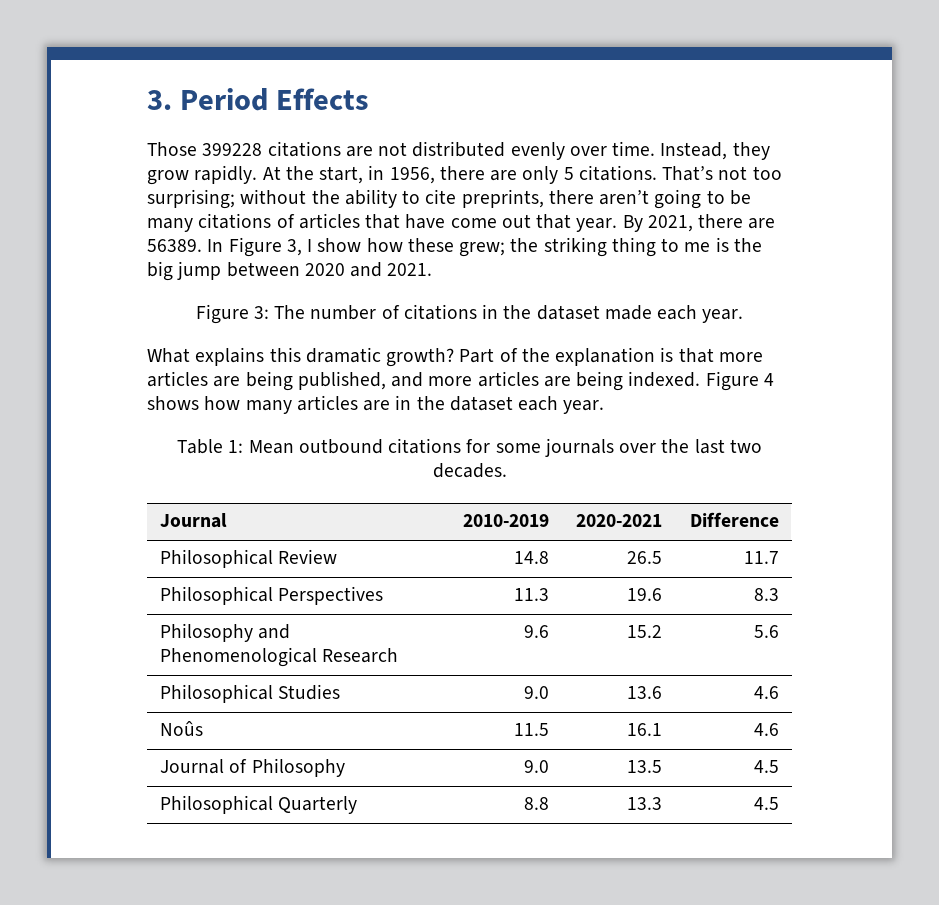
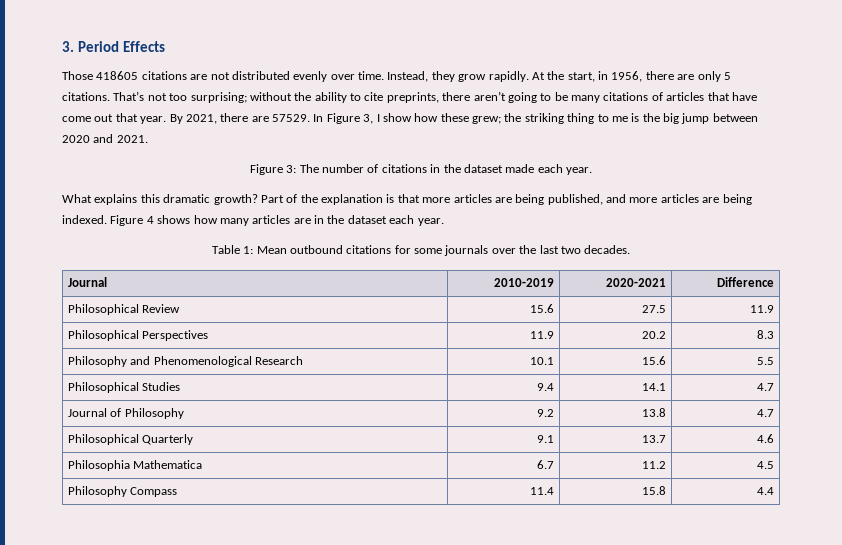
- Those 399228 citations are not distributed evenly over time.
+ Those 418605 citations are not distributed evenly over time.
- By 2021, there are 56389.
+ By 2021, there are 57529.
- Philosophical Review | 14.8 | 26.5 | 11.7
+ Philosophical Review | 15.6 | 27.5 | 11.9
- Philosophical Perspectives | 11.3 | 19.6 | 8.3
+ Philosophical Perspectives | 11.9 | 20.2 | 8.3
- Philosophy and Phenomenological Research | 9.6 | 15.2 | 5.6
+ Philosophy and Phenomenological Research | 10.1 | 15.6 | 5.5
- Philosophical Studies | 9.0 | 13.6 | 4.6
- Noûs | 11.5 | 16.1 | 4.6
+ Philosophical Studies | 9.4 | 14.1 | 4.7
- Journal of Philosophy | 9.0 | 13.5 | 4.5
+ Journal of Philosophy | 9.2 | 13.8 | 4.7
- Philosophical Quarterly | 8.8 | 13.3 | 4.5
+ Philosophical Quarterly | 9.1 | 13.7 | 4.6
+ Philosophia Mathematica | 6.7 | 11.2 | 4.5
+ Philosophy Compass | 11.4 | 15.8 | 4.4

